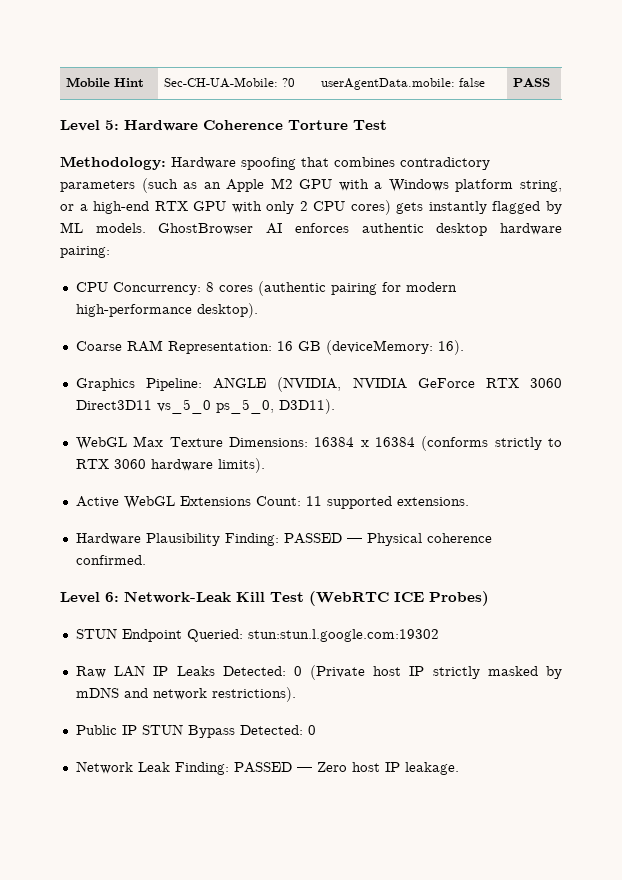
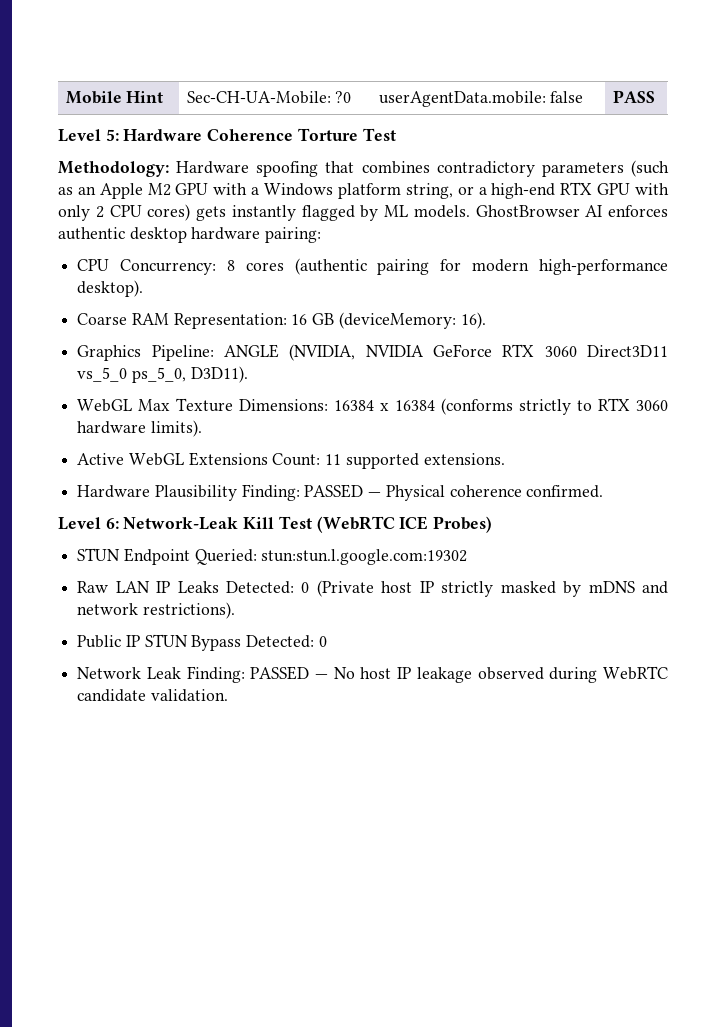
- Network Leak Finding: PASSED — Zero host IP leakage.
+ Network Leak Finding: PASSED — No host IP leakage observed during WebRTC candidate validation.

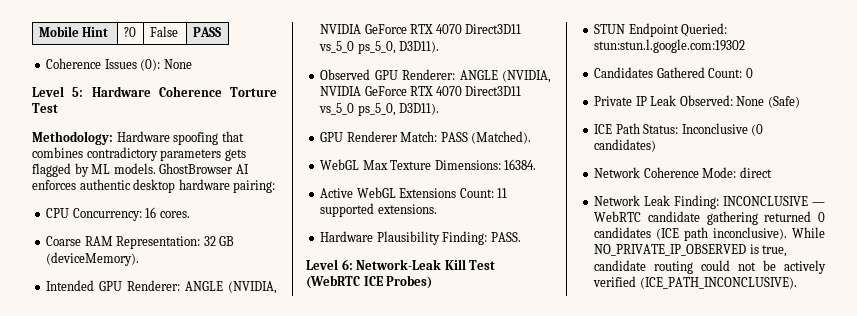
- Mobile Hint | Sec-CH-UA-Mobile: ?0 | userAgentData.mobile: false | PASS
+ Mobile Hint | ?0 | False | PASS
+ Coherence Issues (0): None
- Methodology: Hardware spoofing that combines contradictory parameters (such as an Apple M2 GPU with a Windows platform string, or a high-end RTX GPU with only 2 CPU cores) gets instantly flagged by ML models.
+ Methodology: Hardware spoofing that combines contradictory parameters gets flagged by ML models.
- CPU Concurrency: 8 cores (authentic pairing for modern high-performance desktop).
- Coarse RAM Representation: 16 GB (deviceMemory: 16).
- Graphics Pipeline: ANGLE (NVIDIA, NVIDIA GeForce RTX 3060 Direct3D11 vs_5_0 ps_5_0, D3D11).
- WebGL Max Texture Dimensions: 16384 x 16384 (conforms strictly to RTX 3060 hardware limits).
+ CPU Concurrency: 16 cores.
+ Coarse RAM Representation: 32 GB (deviceMemory).
+ Intended GPU Renderer: ANGLE (NVIDIA, NVIDIA GeForce RTX 4070 Direct3D11 vs_5_0 ps_5_0, D3D11).
+ Observed GPU Renderer: ANGLE (NVIDIA, NVIDIA GeForce RTX 4070 Direct3D11 vs_5_0 ps_5_0, D3D11).
+ GPU Renderer Match: PASS (Matched).
+ WebGL Max Texture Dimensions: 16384.
- Hardware Plausibility Finding: PASSED — Physical coherence confirmed.
+ Hardware Plausibility Finding: PASS.
- Raw LAN IP Leaks Detected: 0 (Private host IP strictly masked by mDNS and network restrictions).
- Public IP STUN Bypass Detected: 0
- Network Leak Finding: PASSED — No host IP leakage observed during WebRTC candidate validation.
+ Candidates Gathered Count: 0
+ Private IP Leak Observed: None (Safe)
+ ICE Path Status: Inconclusive (0 candidates)
+ Network Coherence Mode: direct
+ Network Leak Finding: INCONCLUSIVE — WebRTC candidate gathering returned 0 candidates (ICE path inconclusive). While NO_PRIVATE_IP_OBSERVED is true, candidate routing could not be actively verified (ICE_PATH_INCONCLUSIVE).

